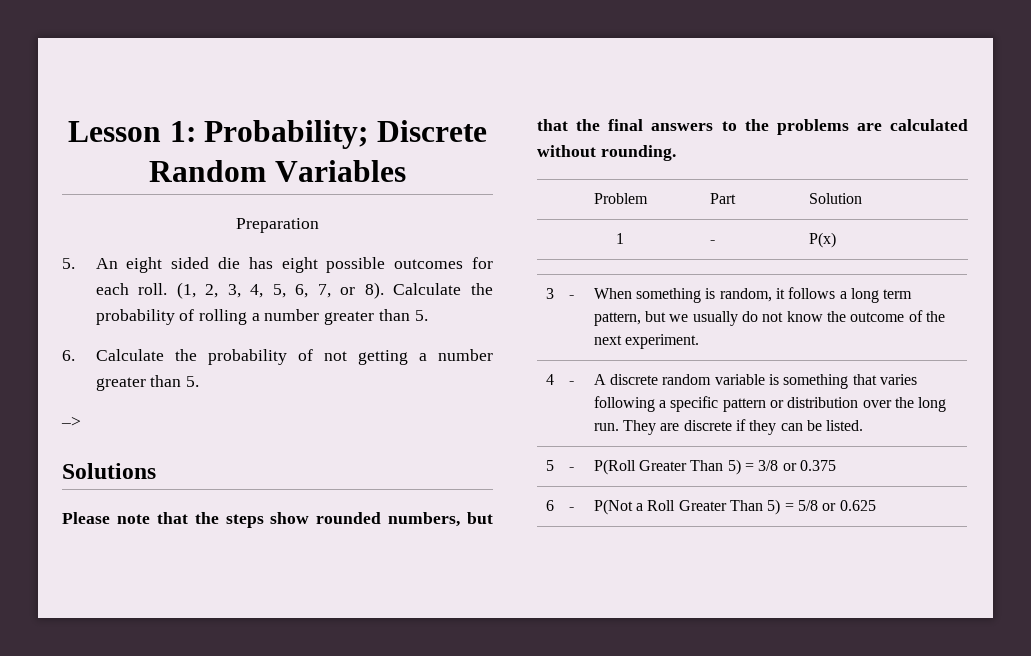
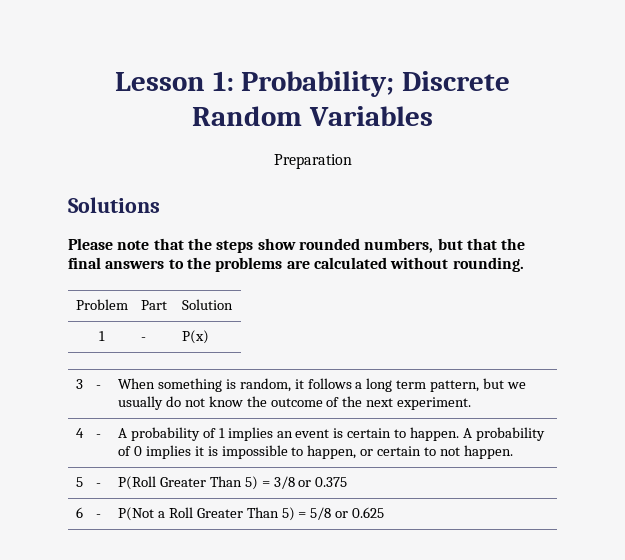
- 5. An eight sided die has eight possible outcomes for each roll. (1, 2, 3, 4, 5, 6, 7, or 8). Calculate the probability of rolling a number greater than 5.
- 6. Calculate the probability of not getting a number greater than 5.
- –>
- 4 | - | A discrete random variable is something that varies following a specific pattern or distribution over the long run. They are discrete if they can be listed.
+ 4 | - | A probability of 1 implies an event is certain to happen. A probability of 0 implies it is impossible to happen, or certain to not happen.

